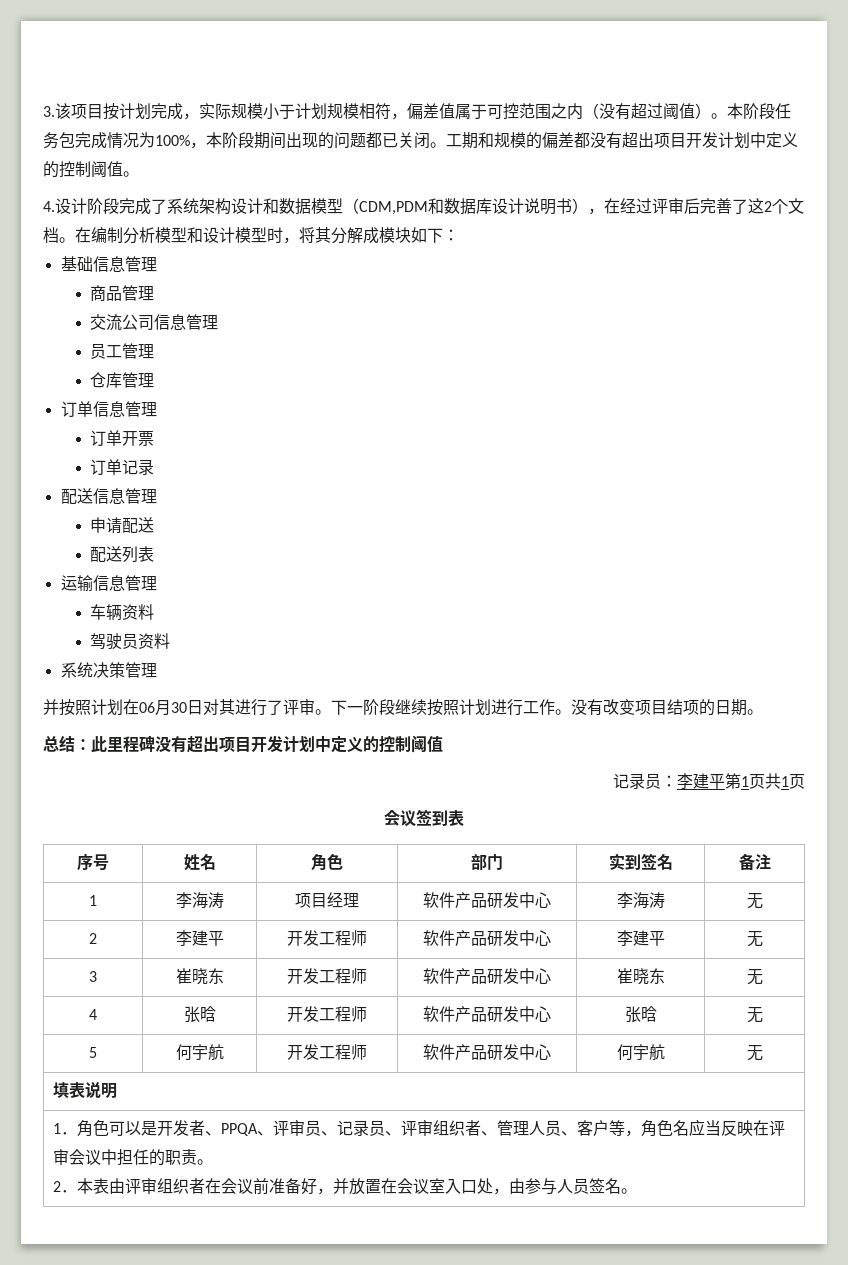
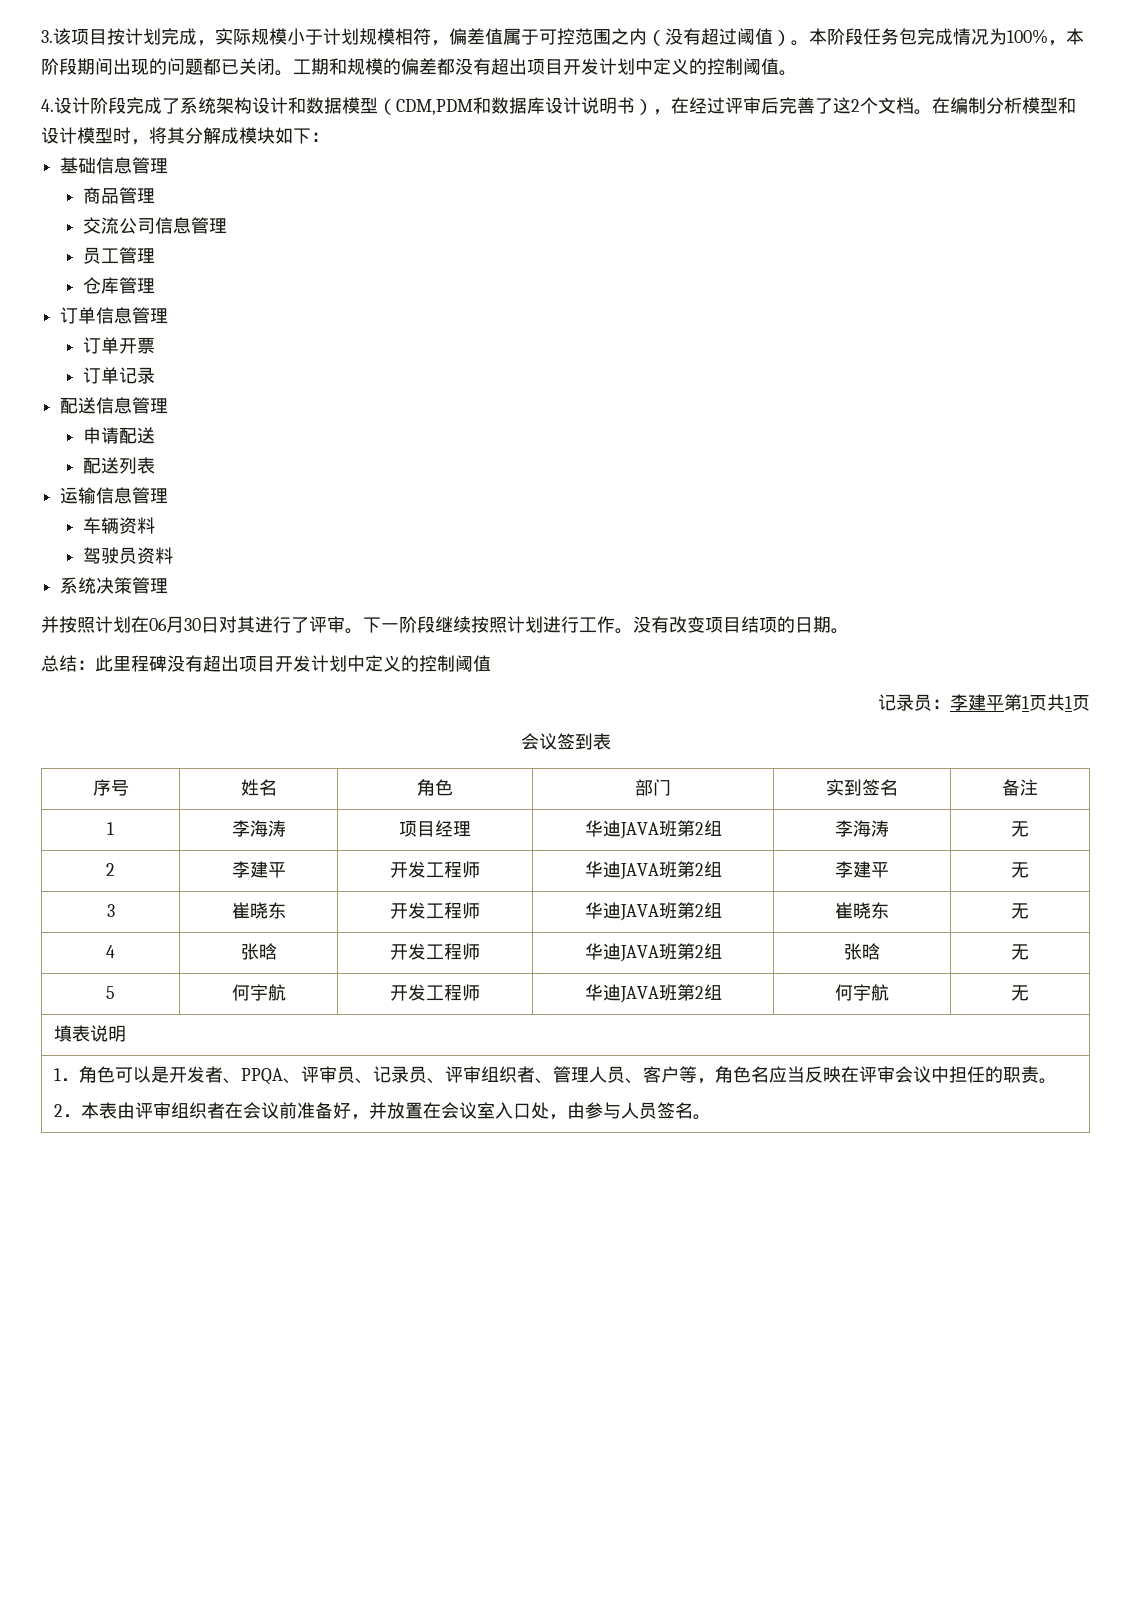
- 1 | 李海涛 | 项目经理 | 软件产品研发中心 | 李海涛 | 无
+ 1 | 李海涛 | 项目经理 | 华迪JAVA班第2组 | 李海涛 | 无
- 2 | 李建平 | 开发工程师 | 软件产品研发中心 | 李建平 | 无
+ 2 | 李建平 | 开发工程师 | 华迪JAVA班第2组 | 李建平 | 无
- 3 | 崔晓东 | 开发工程师 | 软件产品研发中心 | 崔晓东 | 无
+ 3 | 崔晓东 | 开发工程师 | 华迪JAVA班第2组 | 崔晓东 | 无
- 4 | 张晗 | 开发工程师 | 软件产品研发中心 | 张晗 | 无
+ 4 | 张晗 | 开发工程师 | 华迪JAVA班第2组 | 张晗 | 无
- 5 | 何宇航 | 开发工程师 | 软件产品研发中心 | 何宇航 | 无
+ 5 | 何宇航 | 开发工程师 | 华迪JAVA班第2组 | 何宇航 | 无

